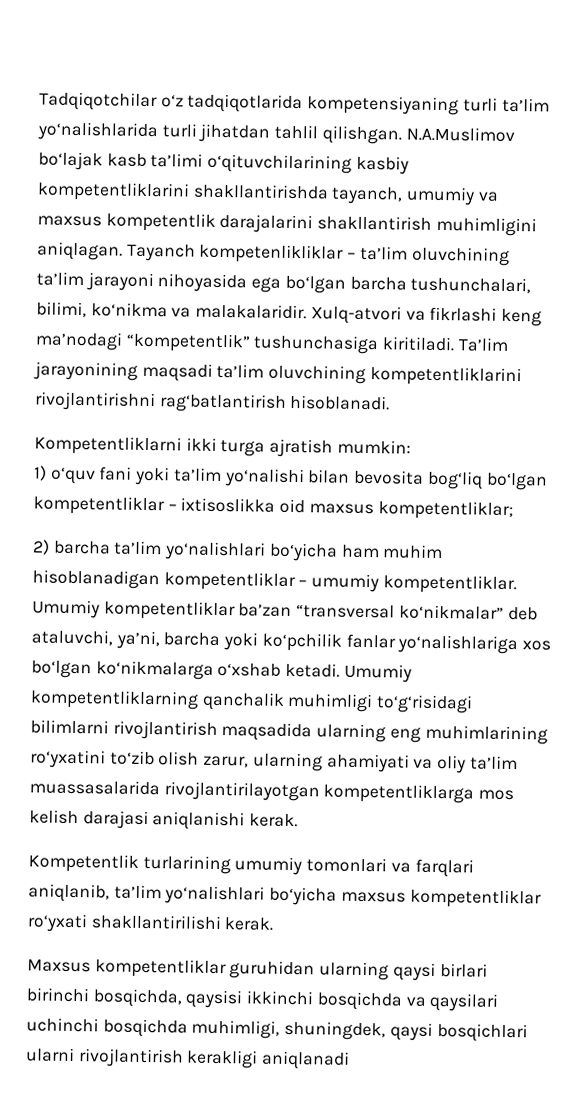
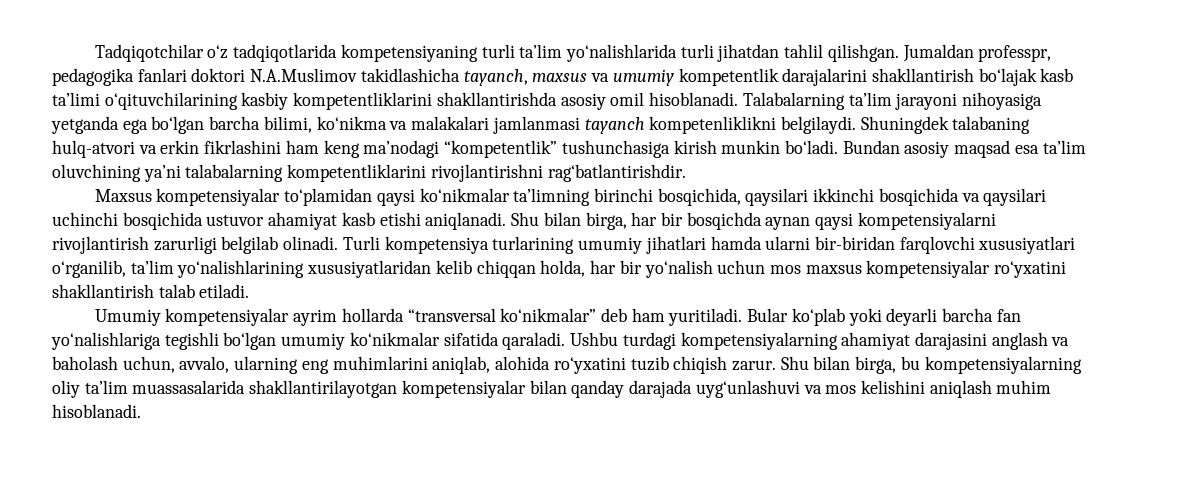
- N.A.Muslimov bo‘lajak kasb ta’limi o‘qituvchilarining kasbiy kompetentliklarini shakllantirishda tayanch, umumiy va maxsus kompetentlik darajalarini shakllantirish muhimligini aniqlagan. Tayanch kompetenlikliklar – ta’lim oluvchining ta’lim jarayoni nihoyasida ega bo‘lgan barcha tushunchalari, bilimi, ko‘nikma va malakalaridir. Xulq-atvori va fikrlashi keng ma’nodagi “kompetentlik” tushunchasiga kiritiladi. Ta’lim jarayonining maqsadi ta’lim oluvchining kompetentliklarini rivojlantirishni rag‘batlantirish hisoblanadi.
- Kompetentliklarni ikki turga ajratish mumkin:
- 1) o‘quv fani yoki ta’lim yo‘nalishi bilan bevosita bog‘liq bo‘lgan kompetentliklar – ixtisoslikka oid maxsus kompetentliklar;
- 2) barcha ta’lim yo‘nalishlari bo‘yicha ham muhim hisoblanadigan kompetentliklar – umumiy kompetentliklar. Umumiy kompetentliklar ba’zan “transversal ko‘nikmalar” deb ataluvchi, ya’ni, barcha yoki ko‘pchilik fanlar yo‘nalishlariga xos bo‘lgan ko‘nikmalarga o‘xshab ketadi. Umumiy kompetentliklarning qanchalik muhimligi to‘g‘risidagi bilimlarni rivojlantirish maqsadida ularning eng muhimlarining ro‘yxatini to‘zib olish zarur, ularning ahamiyati va oliy ta’lim muassasalarida rivojlantirilayotgan kompetentliklarga mos kelish darajasi aniqlanishi kerak.
- Kompetentlik turlarining umumiy tomonlari va farqlari aniqlanib, ta’lim yo‘nalishlari bo‘yicha maxsus kompetentliklar ro‘yxati shakllantirilishi kerak.
- Maxsus kompetentliklar guruhidan ularning qaysi birlari birinchi bosqichda, qaysisi ikkinchi bosqichda va qaysilari uchinchi bosqichda muhimligi, shuningdek, qaysi bosqichlari ularni rivojlantirish kerakligi aniqlanadi
+ Jumaldan professpr, pedagogika fanlari doktori N.A.Muslimov takidlashicha tayanch, maxsus va umumiy kompetentlik darajalarini shakllantirish bo‘lajak kasb ta’limi o‘qituvchilarining kasbiy kompetentliklarini shakllantirishda asosiy omil hisoblanadi. Talabalarning ta’lim jarayoni nihoyasiga yetganda ega bo‘lgan barcha bilimi, ko‘nikma va malakalari jamlanmasi tayanch kompetenliklikni belgilaydi. Shuningdek talabaning hulq-atvori va erkin fikrlashini ham keng ma’nodagi “kompetentlik” tushunchasiga kirish munkin bo‘ladi. Bundan asosiy maqsad esa ta’lim oluvchining ya’ni talabalarning kompetentliklarini rivojlantirishni rag‘batlantirishdir.
+ Maxsus kompetensiyalar to‘plamidan qaysi ko‘nikmalar ta’limning birinchi bosqichida, qaysilari ikkinchi bosqichida va qaysilari uchinchi bosqichida ustuvor ahamiyat kasb etishi aniqlanadi. Shu bilan birga, har bir bosqichda aynan qaysi kompetensiyalarni rivojlantirish zarurligi belgilab olinadi. Turli kompetensiya turlarining umumiy jihatlari hamda ularni bir-biridan farqlovchi xususiyatlari o‘rganilib, ta’lim yo‘nalishlarining xususiyatlaridan kelib chiqqan holda, har bir yo‘nalish uchun mos maxsus kompetensiyalar ro‘yxatini shakllantirish talab etiladi.
+ Umumiy kompetensiyalar ayrim hollarda “transversal ko‘nikmalar” deb ham yuritiladi. Bular ko‘plab yoki deyarli barcha fan yo‘nalishlariga tegishli bo‘lgan umumiy ko‘nikmalar sifatida qaraladi. Ushbu turdagi kompetensiyalarning ahamiyat darajasini anglash va baholash uchun, avvalo, ularning eng muhimlarini aniqlab, alohida ro‘yxatini tuzib chiqish zarur. Shu bilan birga, bu kompetensiyalarning oliy ta’lim muassasalarida shakllantirilayotgan kompetensiyalar bilan qanday darajada uyg‘unlashuvi va mos kelishini aniqlash muhim hisoblanadi.

